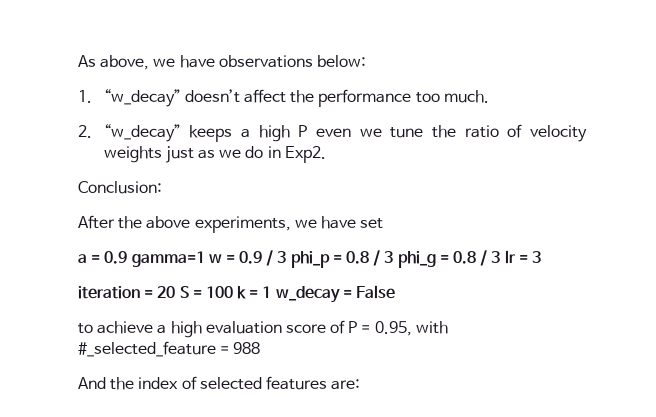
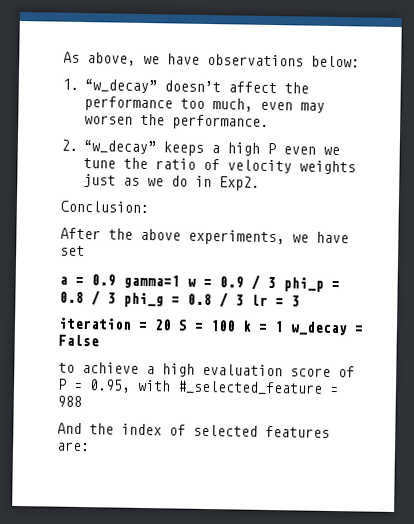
- 1. “w_decay” doesn’t affect the performance too much.
+ 1. “w_decay” doesn’t affect the performance too much, even may worsen the performance.

